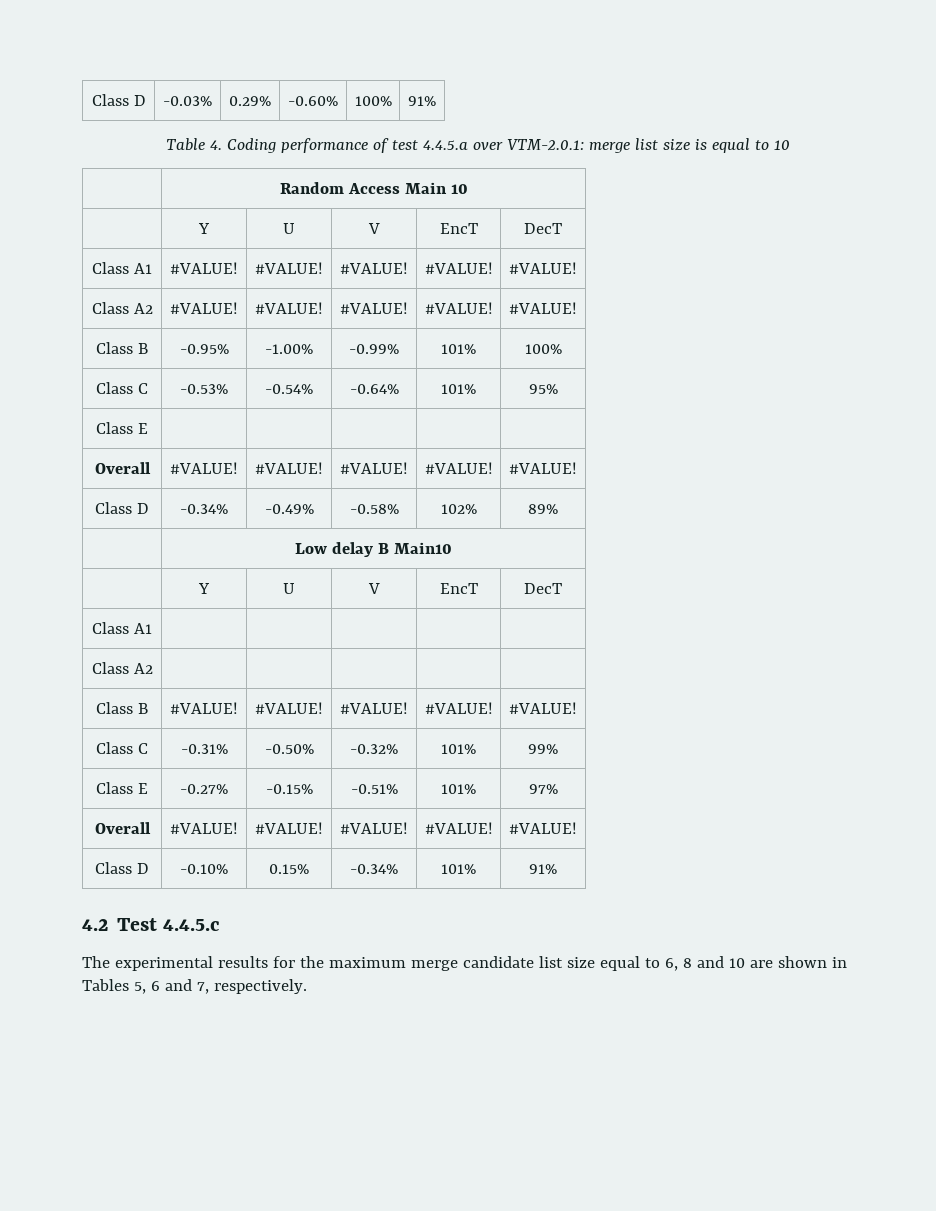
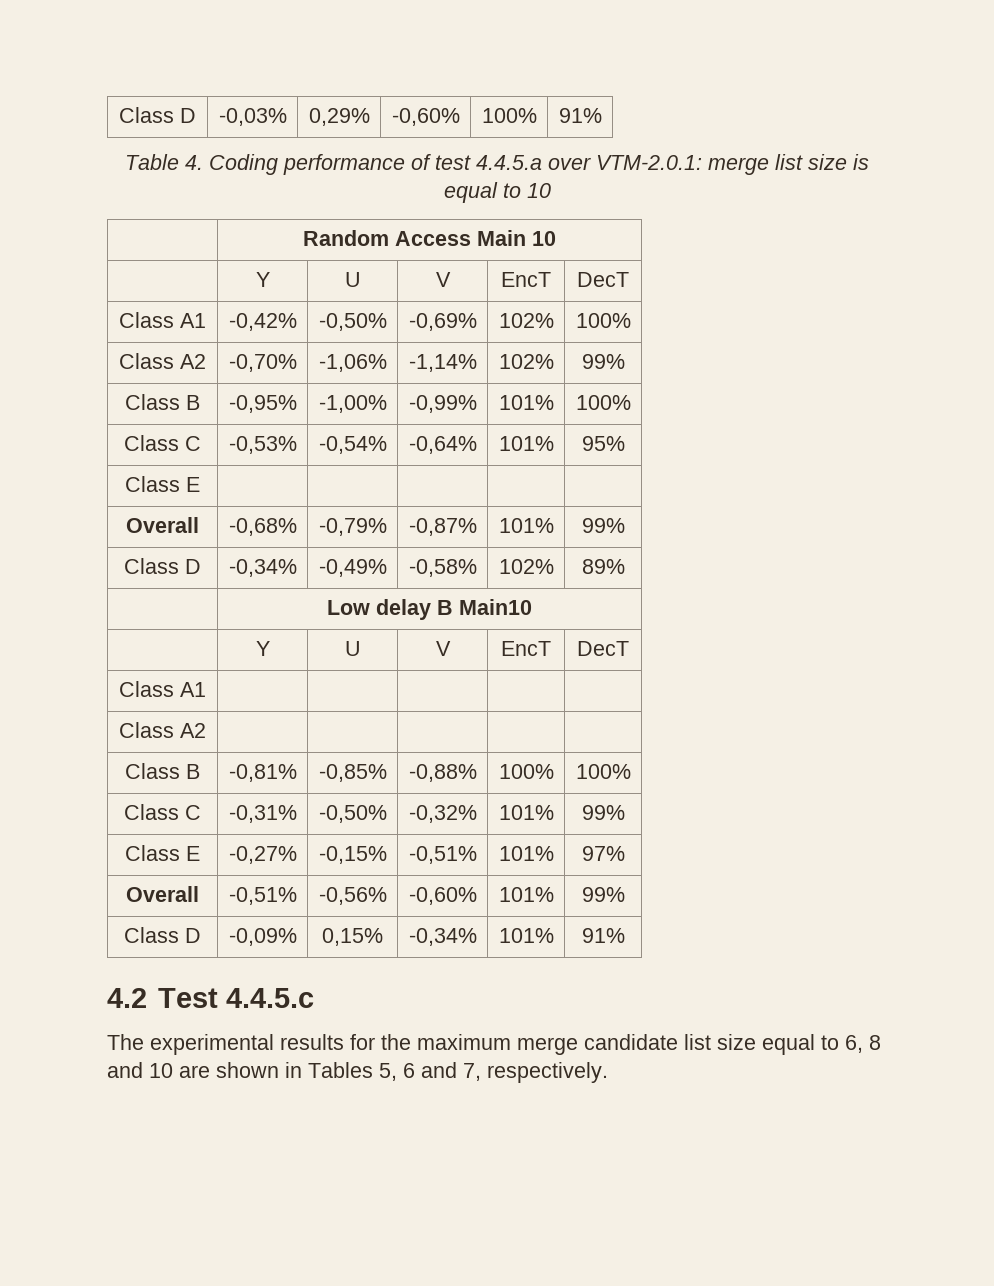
- Class D | -0.03% | 0.29% | -0.60% | 100% | 91%
+ Class D | -0,03% | 0,29% | -0,60% | 100% | 91%
- Class A1 | #VALUE! | #VALUE! | #VALUE! | #VALUE! | #VALUE!
- Class A2 | #VALUE! | #VALUE! | #VALUE! | #VALUE! | #VALUE!
- Class B | -0.95% | -1.00% | -0.99% | 101% | 100%
+ Class A1 | -0,42% | -0,50% | -0,69% | 102% | 100%
+ Class A2 | -0,70% | -1,06% | -1,14% | 102% | 99%
+ Class B | -0,95% | -1,00% | -0,99% | 101% | 100%
- Class C | -0.53% | -0.54% | -0.64% | 101% | 95%
+ Class C | -0,53% | -0,54% | -0,64% | 101% | 95%
  Class E | | | | |
- Overall | #VALUE! | #VALUE! | #VALUE! | #VALUE! | #VALUE!
- Class D | -0.34% | -0.49% | -0.58% | 102% | 89%
+ Overall | -0,68% | -0,79% | -0,87% | 101% | 99%
+ Class D | -0,34% | -0,49% | -0,58% | 102% | 89%
- Class B | #VALUE! | #VALUE! | #VALUE! | #VALUE! | #VALUE!
- Class C | -0.31% | -0.50% | -0.32% | 101% | 99%
+ Class B | -0,81% | -0,85% | -0,88% | 100% | 100%
+ Class C | -0,31% | -0,50% | -0,32% | 101% | 99%
- Class E | -0.27% | -0.15% | -0.51% | 101% | 97%
- Overall | #VALUE! | #VALUE! | #VALUE! | #VALUE! | #VALUE!
- Class D | -0.10% | 0.15% | -0.34% | 101% | 91%
+ Class E | -0,27% | -0,15% | -0,51% | 101% | 97%
+ Overall | -0,51% | -0,56% | -0,60% | 101% | 99%
+ Class D | -0,09% | 0,15% | -0,34% | 101% | 91%

